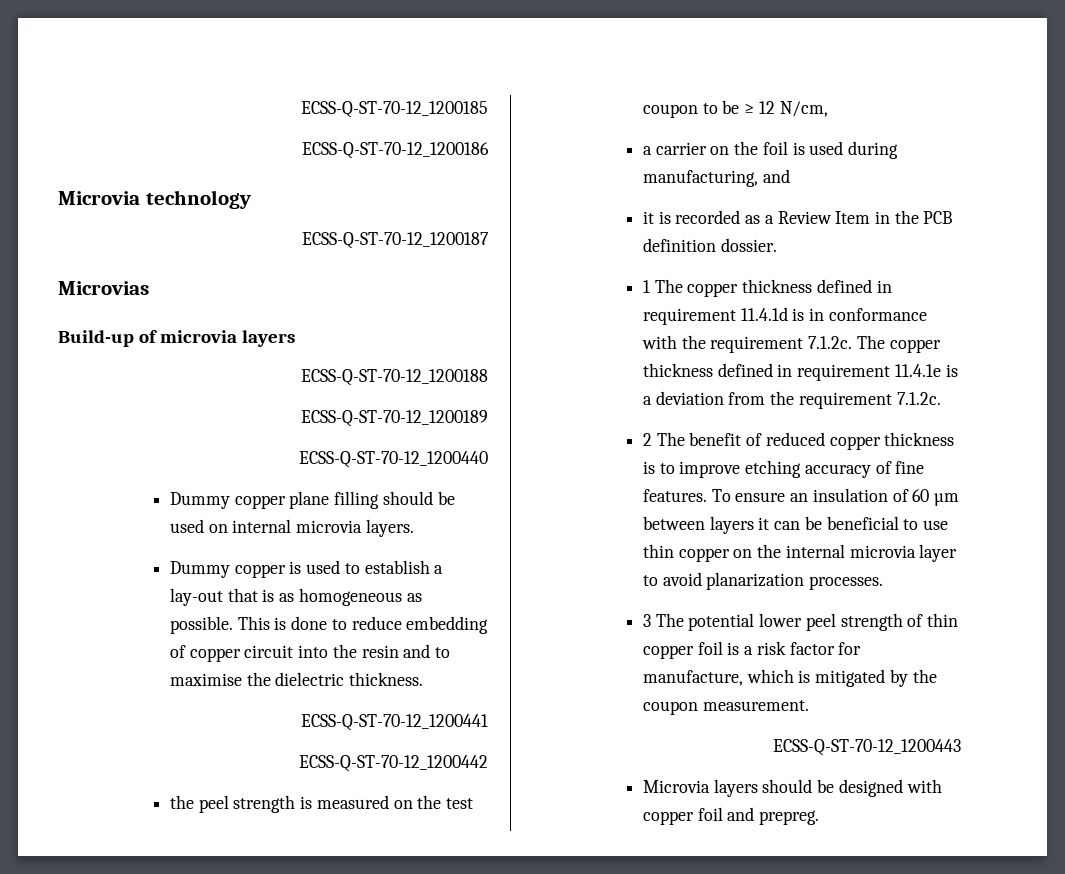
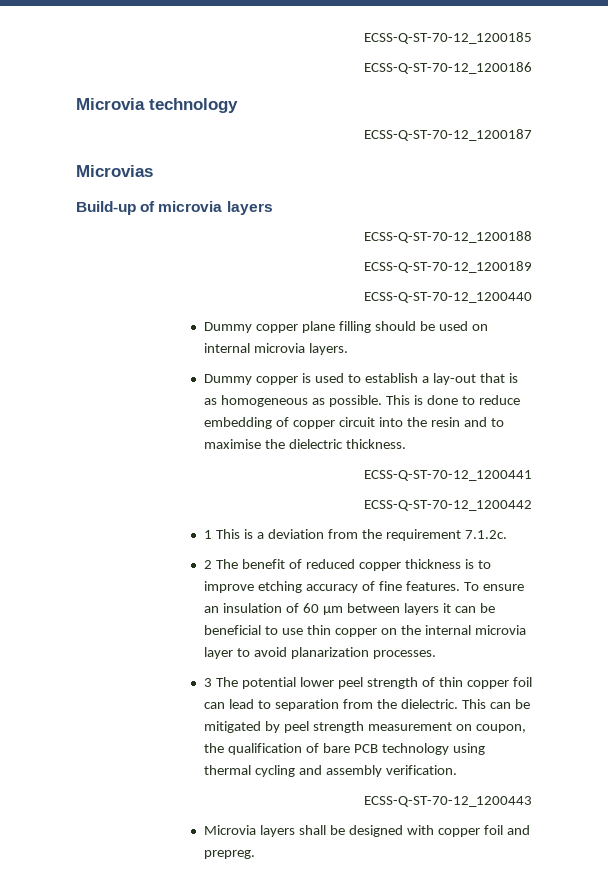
- the peel strength is measured on the test coupon to be ≥ 12 N/cm,
- a carrier on the foil is used during manufacturing, and
- it is recorded as a Review Item in the PCB definition dossier.
- 1 The copper thickness defined in requirement 11.4.1d is in conformance with the requirement 7.1.2c. The copper thickness defined in requirement 11.4.1e is a deviation from the requirement 7.1.2c.
+ 1 This is a deviation from the requirement 7.1.2c.
- 3 The potential lower peel strength of thin copper foil is a risk factor for manufacture, which is mitigated by the coupon measurement.
+ 3 The potential lower peel strength of thin copper foil can lead to separation from the dielectric. This can be mitigated by peel strength measurement on coupon, the qualification of bare PCB technology using thermal cycling and assembly verification.
- Microvia layers should be designed with copper foil and prepreg.
+ Microvia layers shall be designed with copper foil and prepreg.

